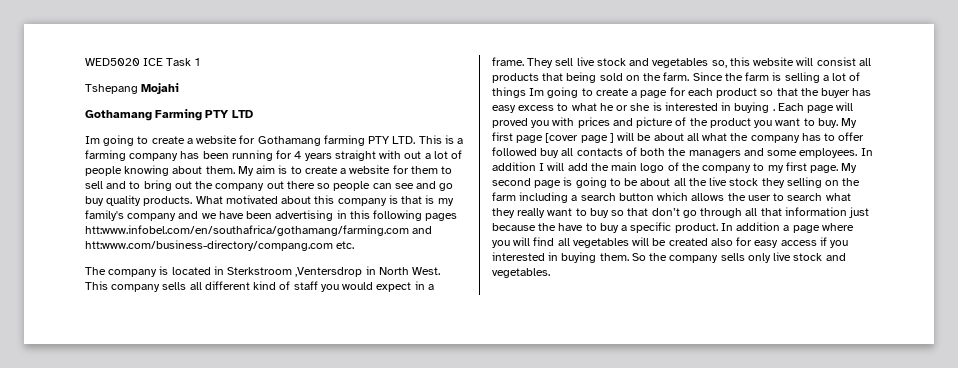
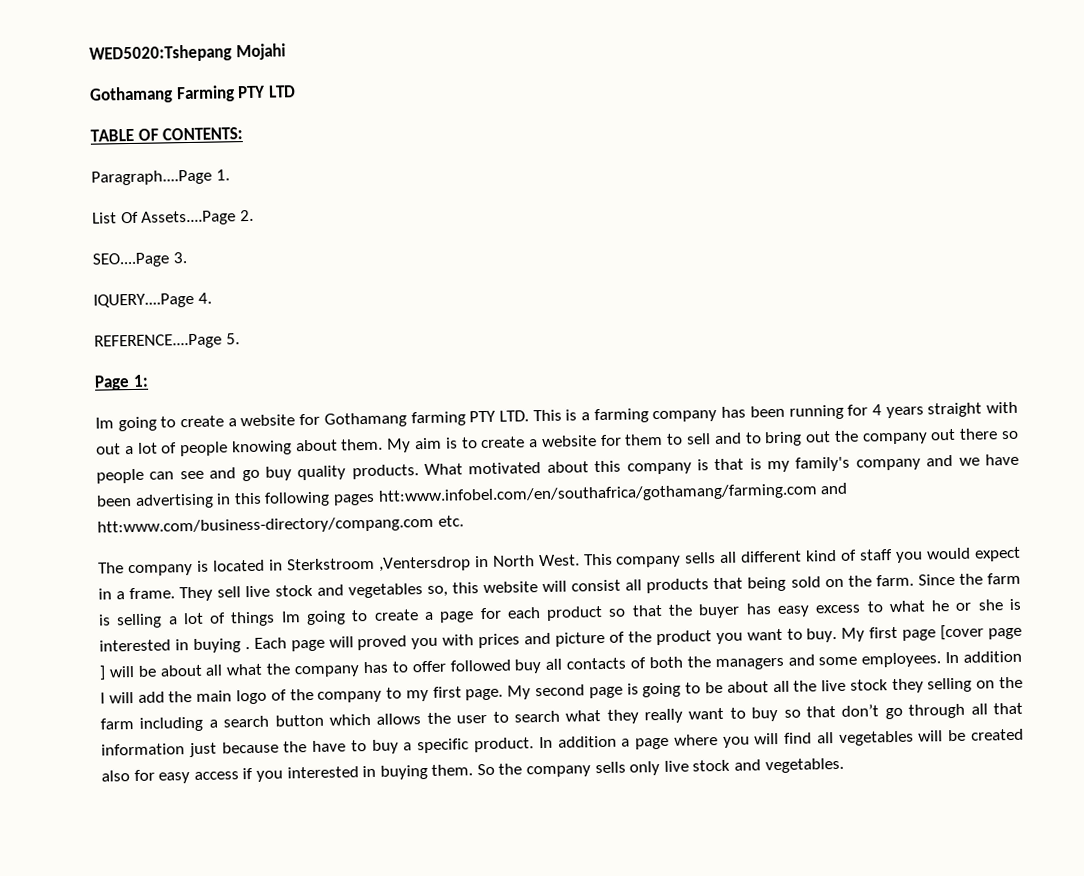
- WED5020 ICE Task 1
- Tshepang Mojahi
+ WED5020:Tshepang Mojahi
+ TABLE OF CONTENTS:
+ Paragraph....Page 1.
+ List Of Assets....Page 2.
+ SEO....Page 3.
+ IQUERY....Page 4.
+ REFERENCE....Page 5.
+ Page 1:

